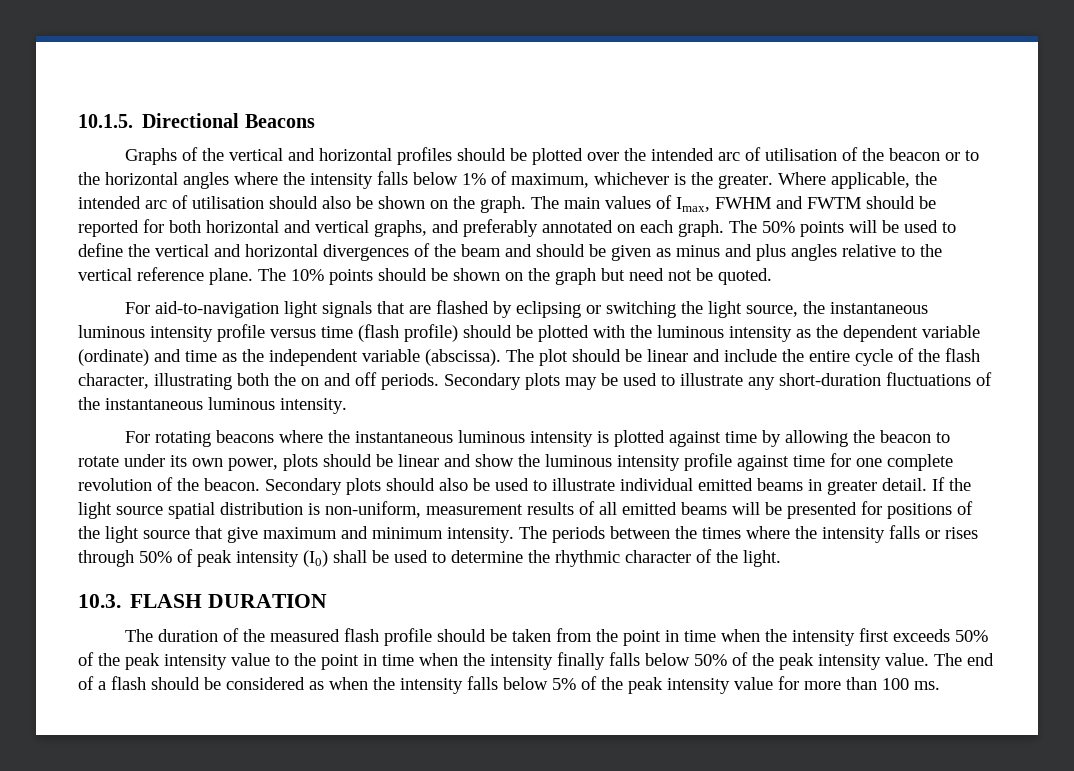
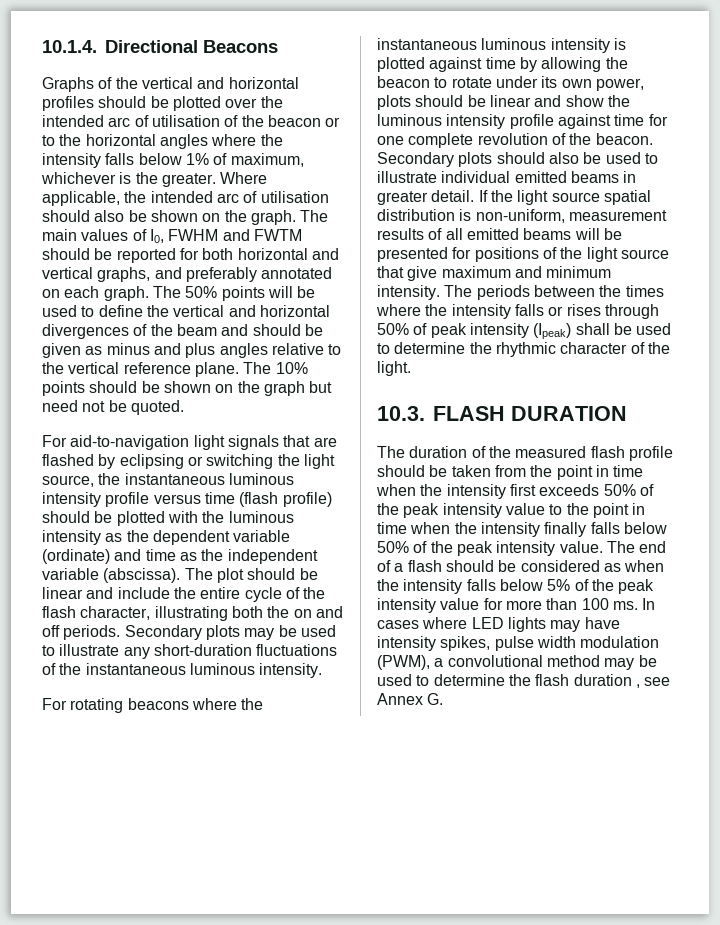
- 10.1.5. Directional Beacons
+ 10.1.4. Directional Beacons
- The main values of Imax, FWHM and FWTM should be reported for both horizontal and vertical graphs, and preferably annotated on each graph.
+ The main values of I0, FWHM and FWTM should be reported for both horizontal and vertical graphs, and preferably annotated on each graph.
- The periods between the times where the intensity falls or rises through 50% of peak intensity (I0) shall be used to determine the rhythmic character of the light.
+ The periods between the times where the intensity falls or rises through 50% of peak intensity (Ipeak) shall be used to determine the rhythmic character of the light.
+ In cases where LED lights may have intensity spikes, pulse width modulation (PWM), a convolutional method may be used to determine the flash duration , see Annex G.

